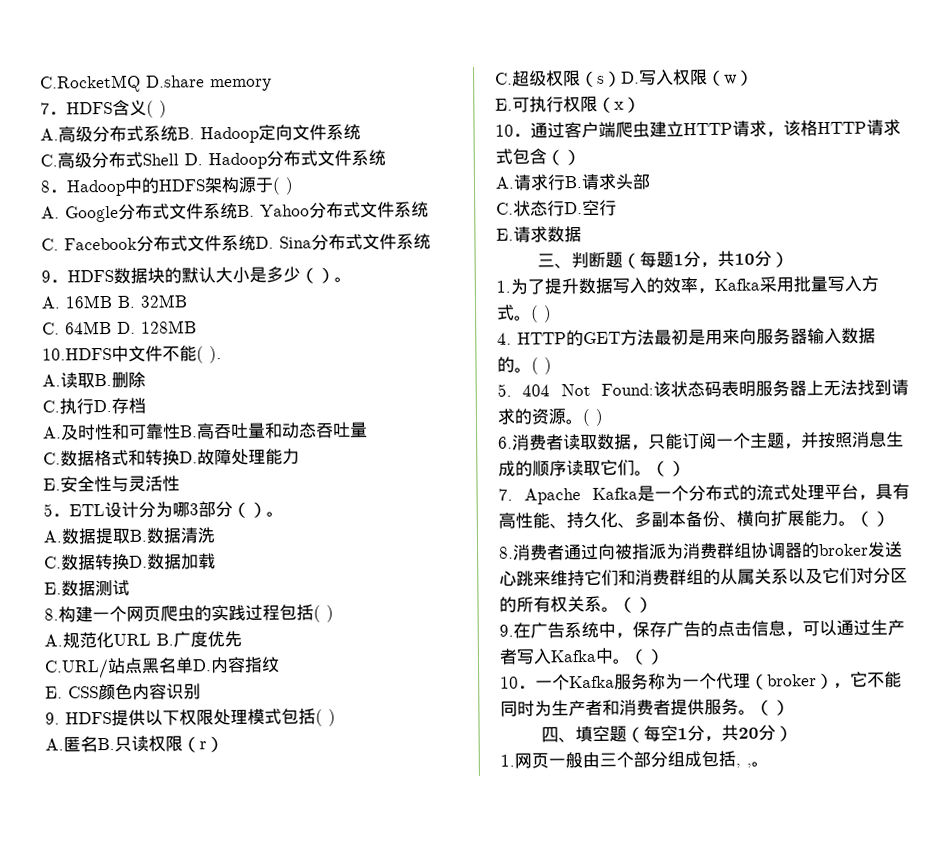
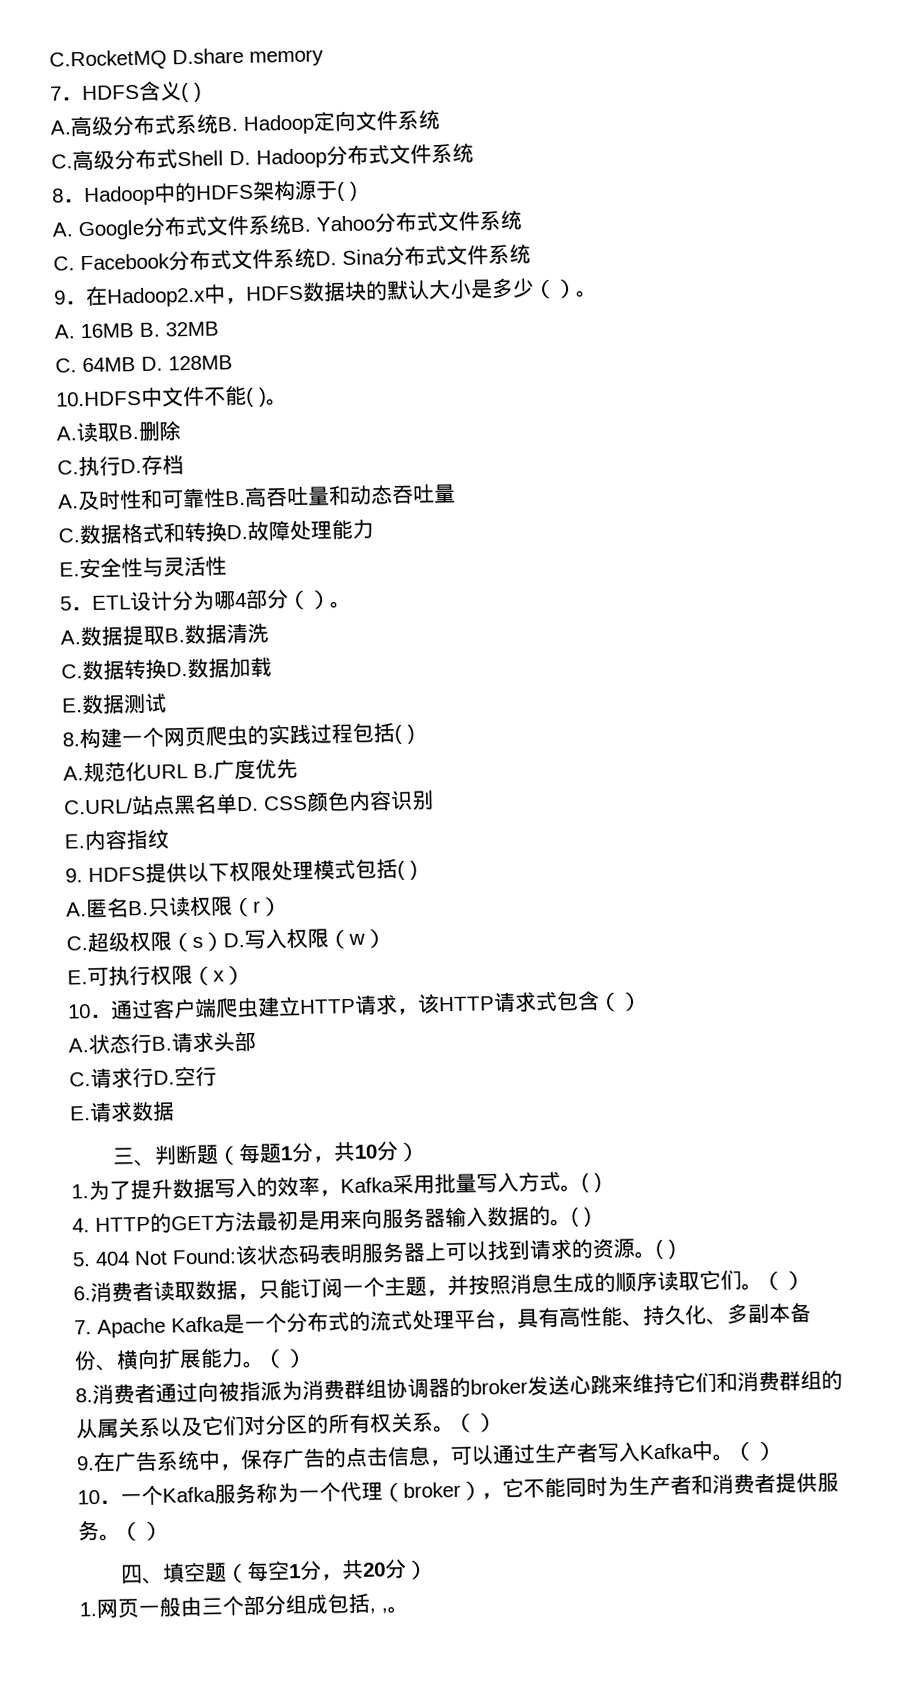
- 9．HDFS数据块的默认大小是多少（）。
+ 9．在Hadoop2.x中，HDFS数据块的默认大小是多少（）。
- 10.HDFS中文件不能( ).
+ 10.HDFS中文件不能( )。
- 5．ETL设计分为哪3部分（）。
+ 5．ETL设计分为哪4部分（）。
- C.URL/站点黑名单D.内容指纹
- E. CSS颜色内容识别
+ C.URL/站点黑名单D. CSS颜色内容识别
+ E.内容指纹
- 10．通过客户端爬虫建立HTTP请求，该格HTTP请求式包含（）
+ 10．通过客户端爬虫建立HTTP请求，该HTTP请求式包含（）
- A.请求行B.请求头部
+ A.状态行B.请求头部
- C.状态行D.空行
+ C.请求行D.空行
- 5. 404 Not Found:该状态码表明服务器上无法找到请求的资源。
+ 5. 404 Not Found:该状态码表明服务器上可以找到请求的资源。

